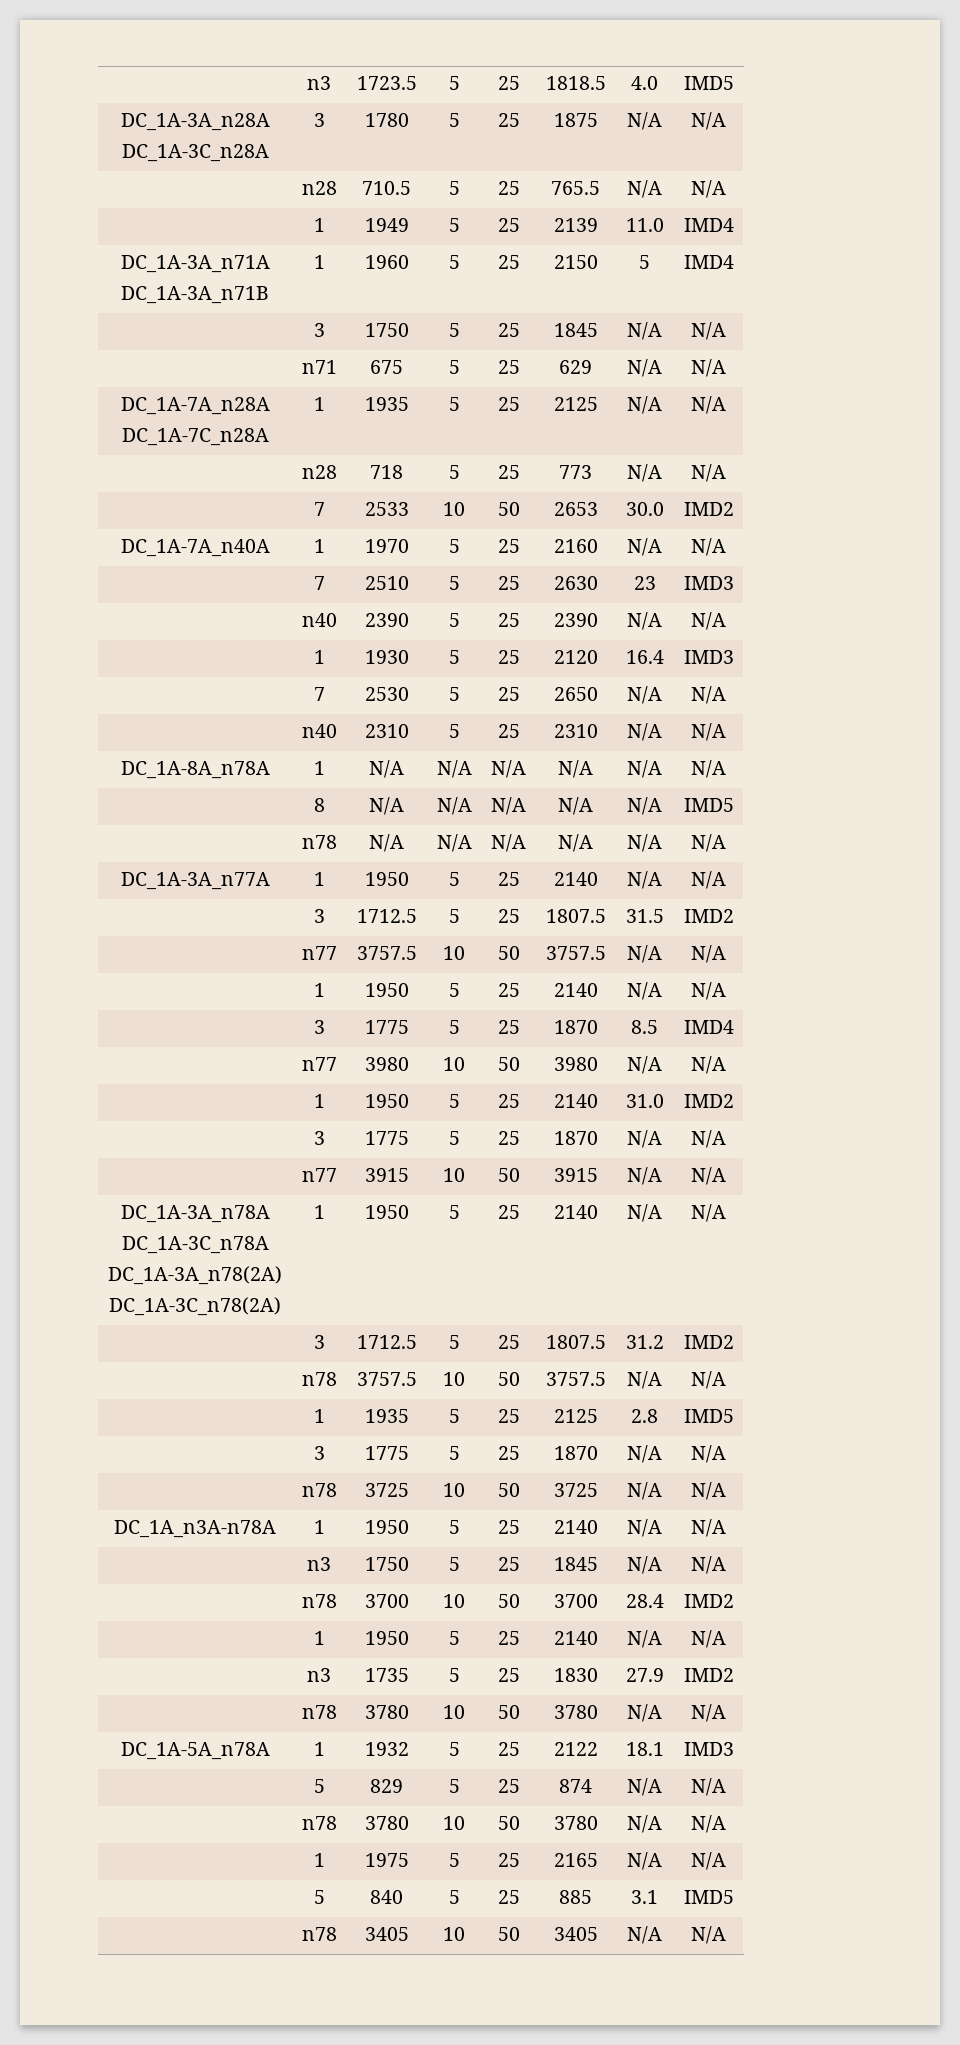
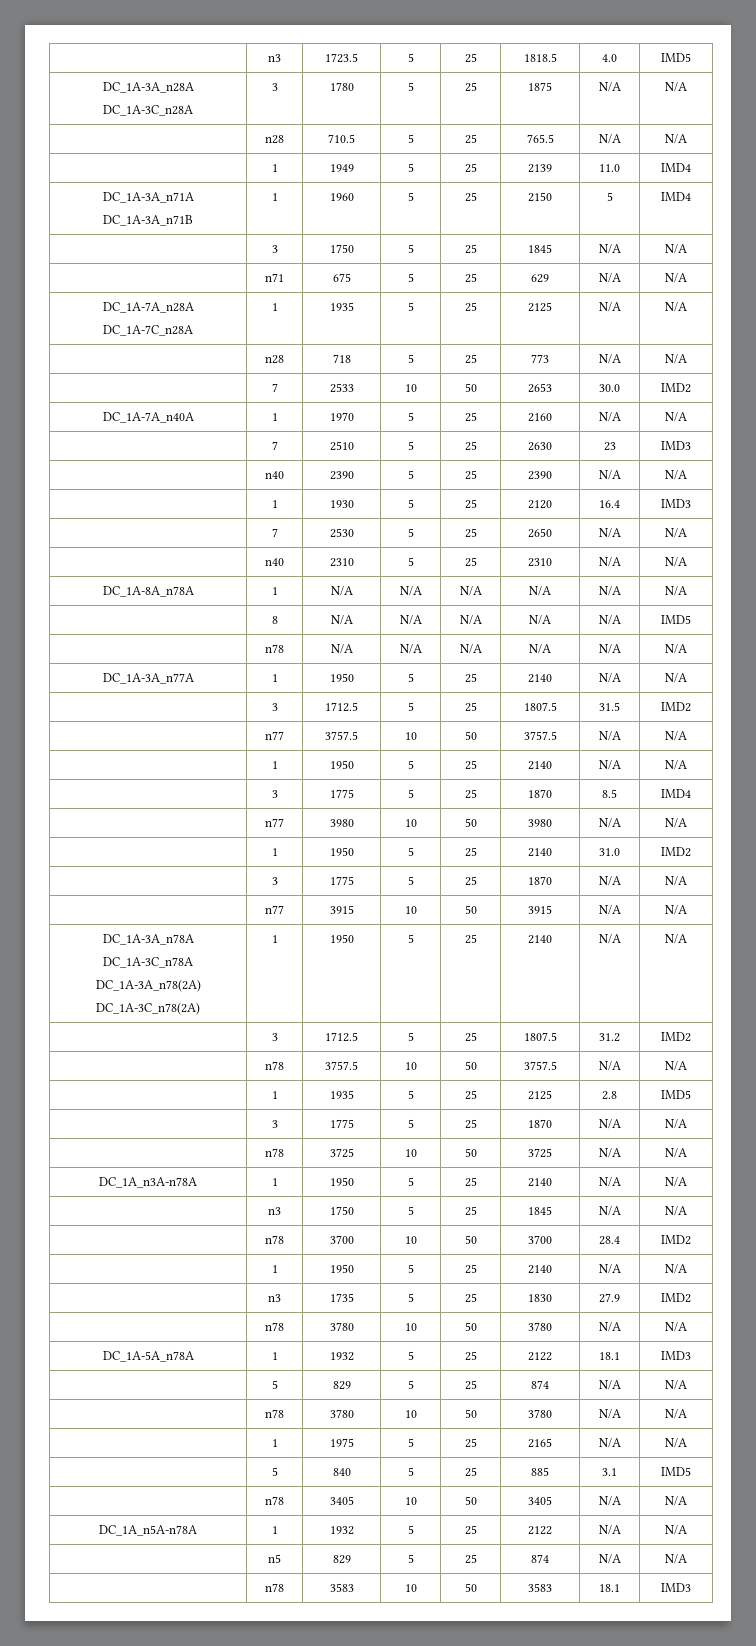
+ DC_1A_n5A-n78A | 1 | 1932 | 5 | 25 | 2122 | N/A | N/A
+ | n5 | 829 | 5 | 25 | 874 | N/A | N/A
+ | n78 | 3583 | 10 | 50 | 3583 | 18.1 | IMD3

